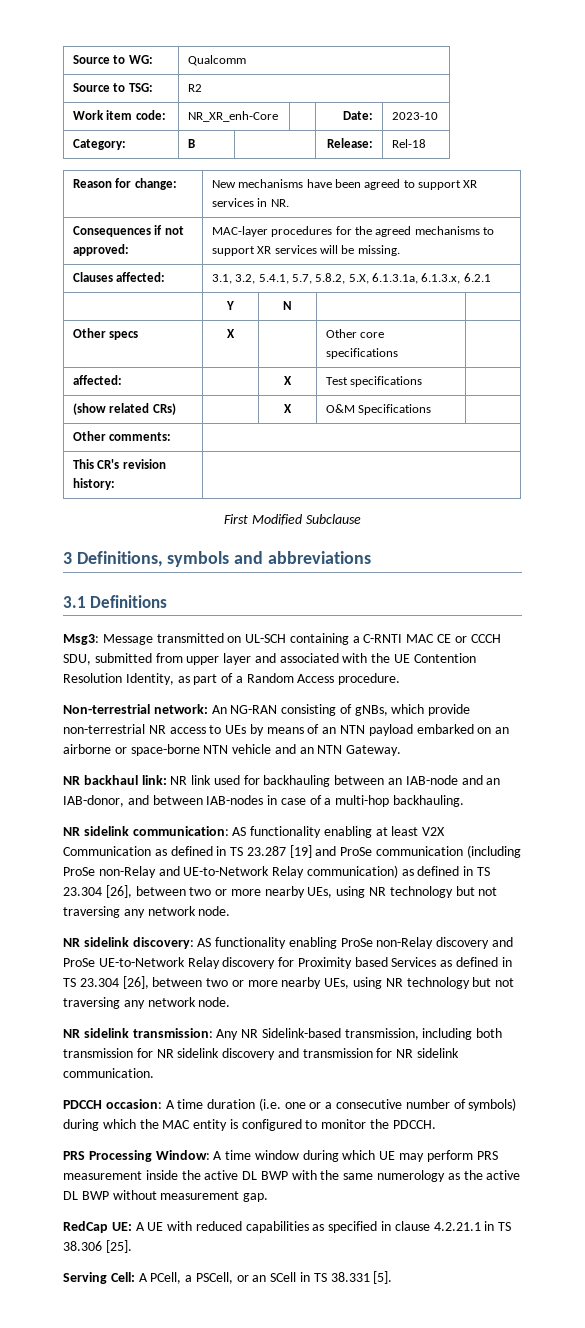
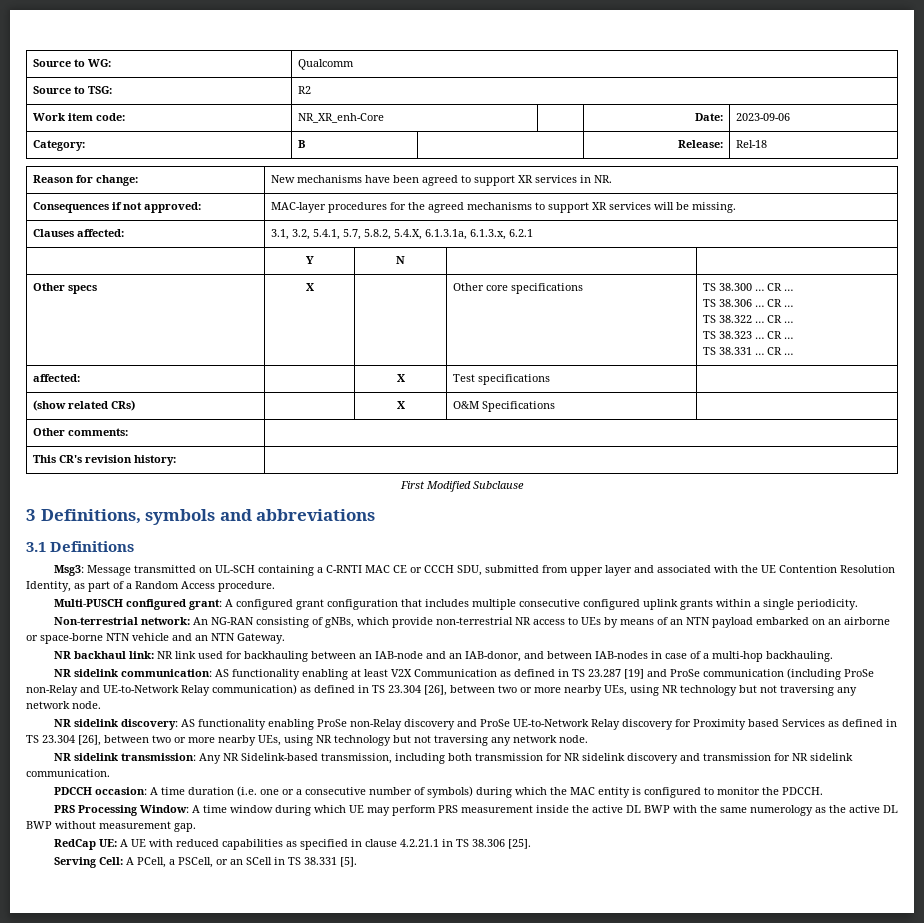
- Work item code: | NR_XR_enh-Core | | Date: | 2023-10
+ Work item code: | NR_XR_enh-Core | | Date: | 2023-09-06
- Clauses affected: | 3.1, 3.2, 5.4.1, 5.7, 5.8.2, 5.X, 6.1.3.1a, 6.1.3.x, 6.2.1
+ Clauses affected: | 3.1, 3.2, 5.4.1, 5.7, 5.8.2, 5.4.X, 6.1.3.1a, 6.1.3.x, 6.2.1
- Other specs | X | | Other core specifications |
+ Other specs | X | | Other core specifications | TS 38.300 … CR …
+ TS 38.306 … CR …
+ TS 38.322 … CR …
+ TS 38.323 … CR …
+ TS 38.331 … CR …
+ Multi-PUSCH configured grant: A configured grant configuration that includes multiple consecutive configured uplink grants within a single periodicity.

